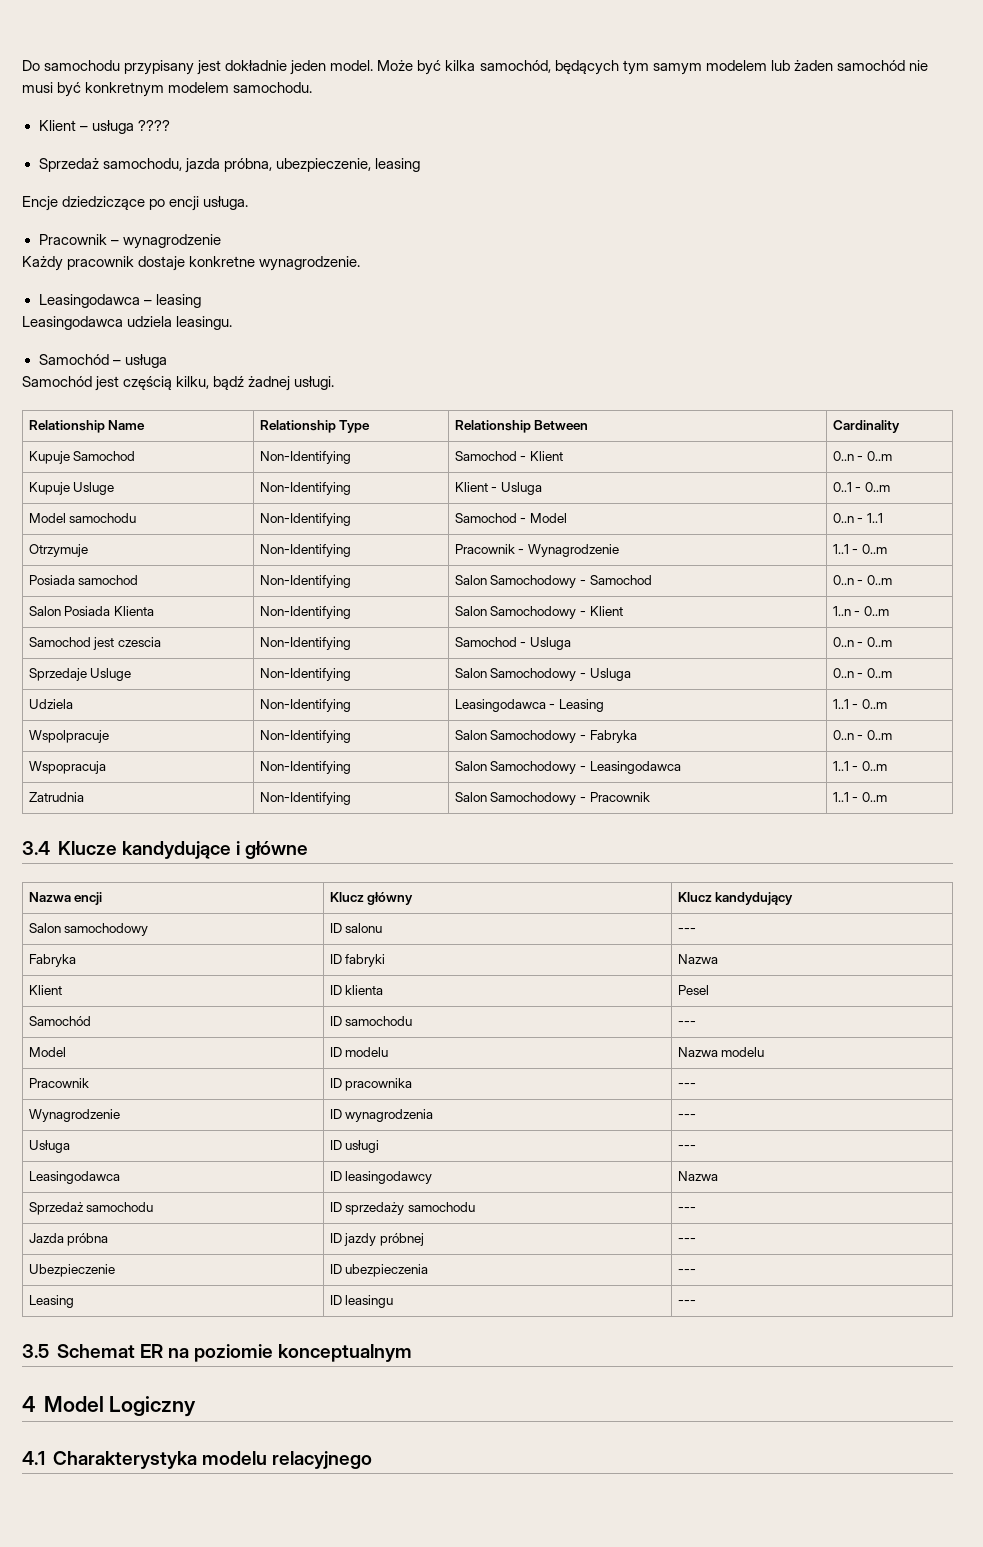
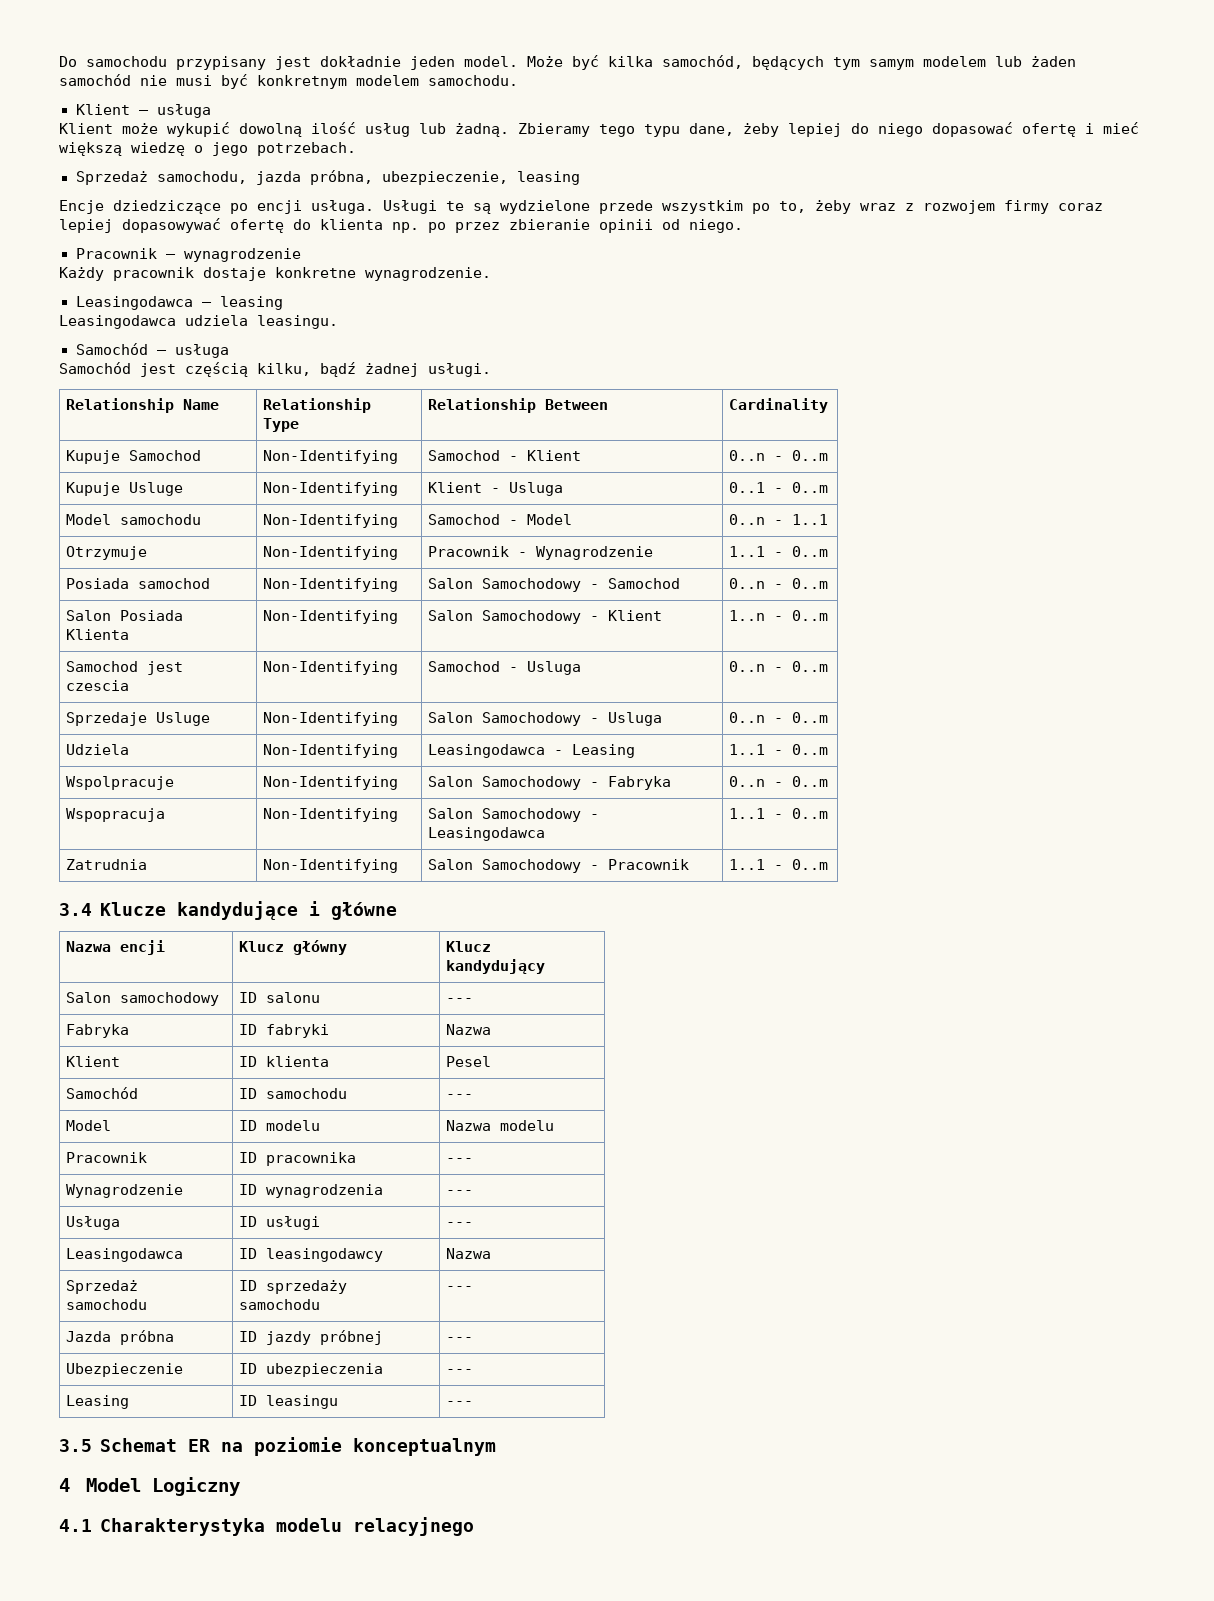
- Klient – usługa ????
+ Klient – usługa
+ Klient może wykupić dowolną ilość usług lub żadną. Zbieramy tego typu dane, żeby lepiej do niego dopasować ofertę i mieć większą wiedzę o jego potrzebach.
+ Usługi te są wydzielone przede wszystkim po to, żeby wraz z rozwojem firmy coraz lepiej dopasowywać ofertę do klienta np. po przez zbieranie opinii od niego.

